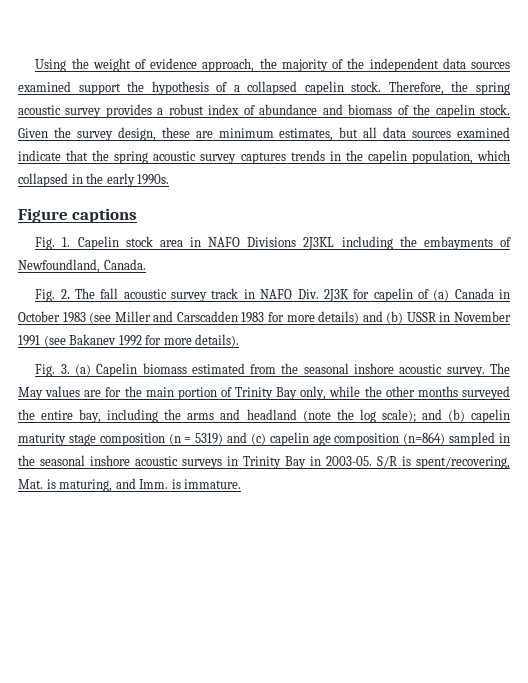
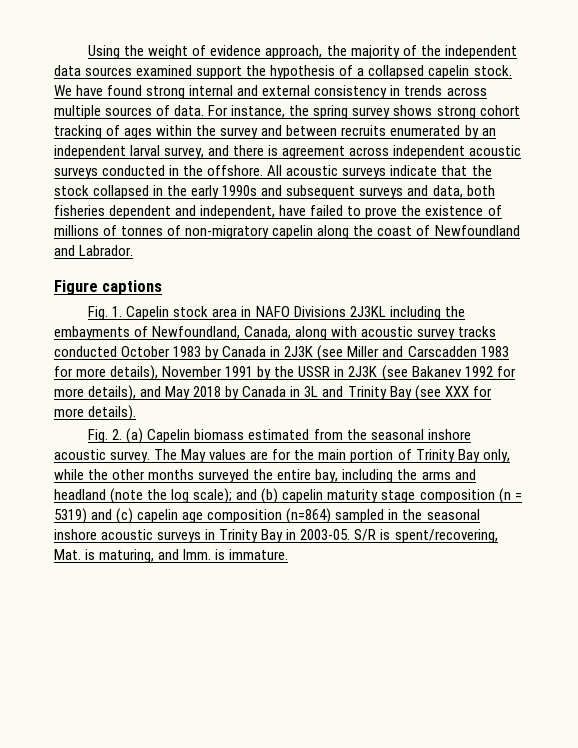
- Therefore, the spring acoustic survey provides a robust index of abundance and biomass of the capelin stock. Given the survey design, these are minimum estimates, but all data sources examined indicate that the spring acoustic survey captures trends in the capelin population, which collapsed in the early 1990s.
+ We have found strong internal and external consistency in trends across multiple sources of data. For instance, the spring survey shows strong cohort tracking of ages within the survey and between recruits enumerated by an independent larval survey, and there is agreement across independent acoustic surveys conducted in the offshore. All acoustic surveys indicate that the stock collapsed in the early 1990s and subsequent surveys and data, both fisheries dependent and independent, have failed to prove the existence of millions of tonnes of non-migratory capelin along the coast of Newfoundland and Labrador.
- Fig. 1. Capelin stock area in NAFO Divisions 2J3KL including the embayments of Newfoundland, Canada.
- Fig. 2. The fall acoustic survey track in NAFO Div. 2J3K for capelin of (a) Canada in October 1983 (see Miller and Carscadden 1983 for more details) and (b) USSR in November 1991 (see Bakanev 1992 for more details).
+ Fig. 1. Capelin stock area in NAFO Divisions 2J3KL including the embayments of Newfoundland, Canada, along with acoustic survey tracks conducted October 1983 by Canada in 2J3K (see Miller and Carscadden 1983 for more details), November 1991 by the USSR in 2J3K (see Bakanev 1992 for more details), and May 2018 by Canada in 3L and Trinity Bay (see XXX for more details).
- Fig. 3. (a) Capelin biomass estimated from the seasonal inshore acoustic survey.
+ Fig. 2. (a) Capelin biomass estimated from the seasonal inshore acoustic survey.

